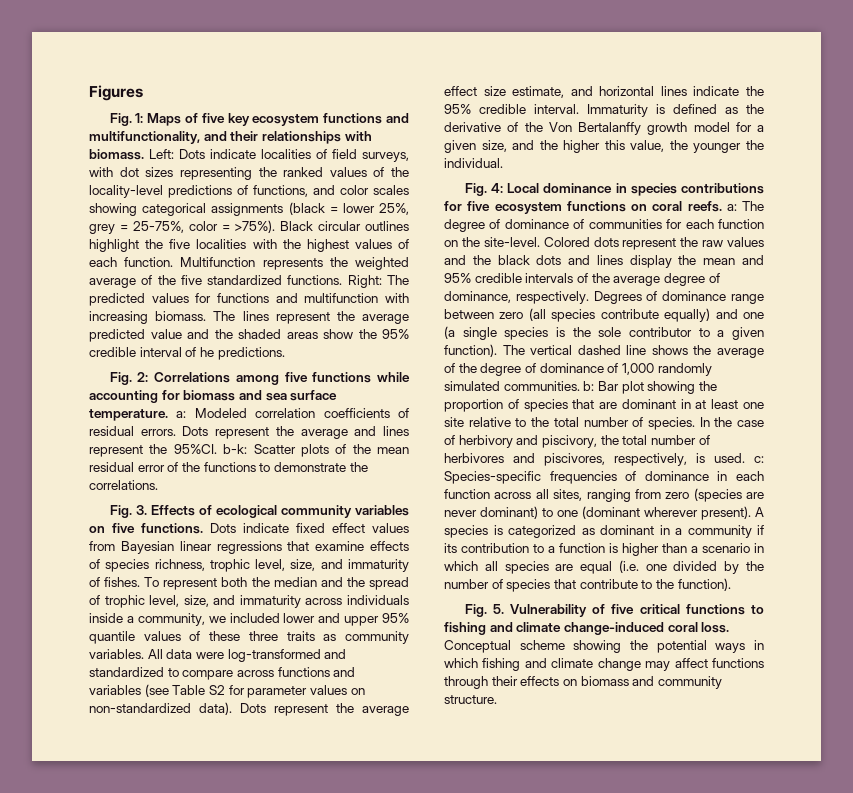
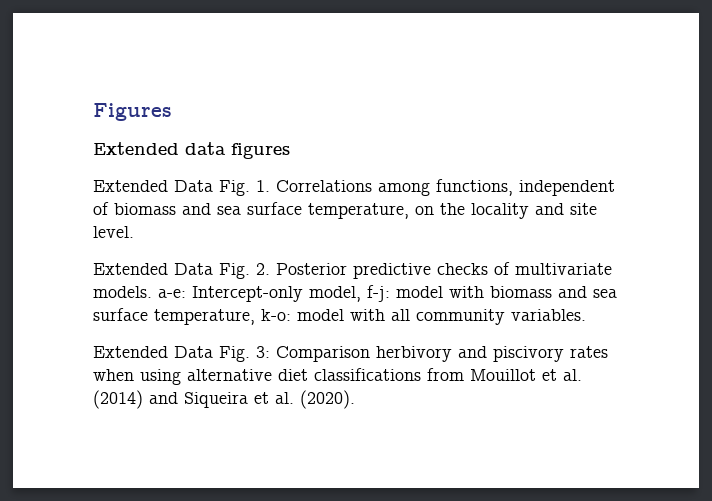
- Fig. 1: Maps of five key ecosystem functions and multifunctionality, and their relationships with biomass. Left: Dots indicate localities of field surveys, with dot sizes representing the ranked values of the locality-level predictions of functions, and color scales showing categorical assignments (black = lower 25%, grey = 25-75%, color = >75%). Black circular outlines highlight the five localities with the highest values of each function. Multifunction represents the weighted average of the five standardized functions. Right: The predicted values for functions and multifunction with increasing biomass. The lines represent the average predicted value and the shaded areas show the 95% credible interval of he predictions.
- Fig. 2: Correlations among five functions while accounting for biomass and sea surface temperature. a: Modeled correlation coefficients of residual errors. Dots represent the average and lines represent the 95%CI. b-k: Scatter plots of the mean residual error of the functions to demonstrate the correlations.
- Fig. 3. Effects of ecological community variables on five functions. Dots indicate fixed effect values from Bayesian linear regressions that examine effects of species richness, trophic level, size, and immaturity of fishes. To represent both the median and the spread of trophic level, size, and immaturity across individuals inside a community, we included lower and upper 95% quantile values of these three traits as community variables. All data were log-transformed and standardized to compare across functions and variables (see Table S2 for parameter values on non-standardized data). Dots represent the average effect size estimate, and horizontal lines indicate the 95% credible interval. Immaturity is defined as the derivative of the Von Bertalanffy growth model for a given size, and the higher this value, the younger the individual.
- Fig. 4: Local dominance in species contributions for five ecosystem functions on coral reefs. a: The degree of dominance of communities for each function on the site-level. Colored dots represent the raw values and the black dots and lines display the mean and 95% credible intervals of the average degree of dominance, respectively. Degrees of dominance range between zero (all species contribute equally) and one (a single species is the sole contributor to a given function). The vertical dashed line shows the average of the degree of dominance of 1,000 randomly simulated communities. b: Bar plot showing the proportion of species that are dominant in at least one site relative to the total number of species. In the case of herbivory and piscivory, the total number of herbivores and piscivores, respectively, is used. c: Species-specific frequencies of dominance in each function across all sites, ranging from zero (species are never dominant) to one (dominant wherever present). A species is categorized as dominant in a community if its contribution to a function is higher than a scenario in which all species are equal (i.e. one divided by the number of species that contribute to the function).
- Fig. 5. Vulnerability of five critical functions to fishing and climate change-induced coral loss. Conceptual scheme showing the potential ways in which fishing and climate change may affect functions through their effects on biomass and community structure.
+ Extended data figures
+ Extended Data Fig. 1. Correlations among functions, independent of biomass and sea surface temperature, on the locality and site level.
+ Extended Data Fig. 2. Posterior predictive checks of multivariate models. a-e: Intercept-only model, f-j: model with biomass and sea surface temperature, k-o: model with all community variables.
+ Extended Data Fig. 3: Comparison herbivory and piscivory rates when using alternative diet classifications from Mouillot et al. (2014) and Siqueira et al. (2020).

